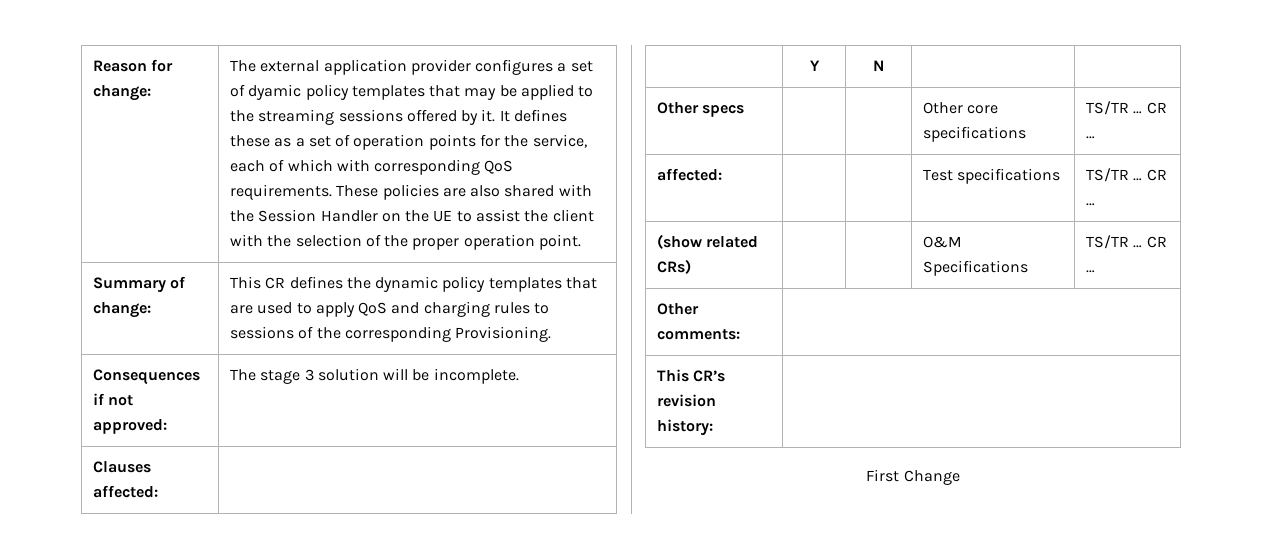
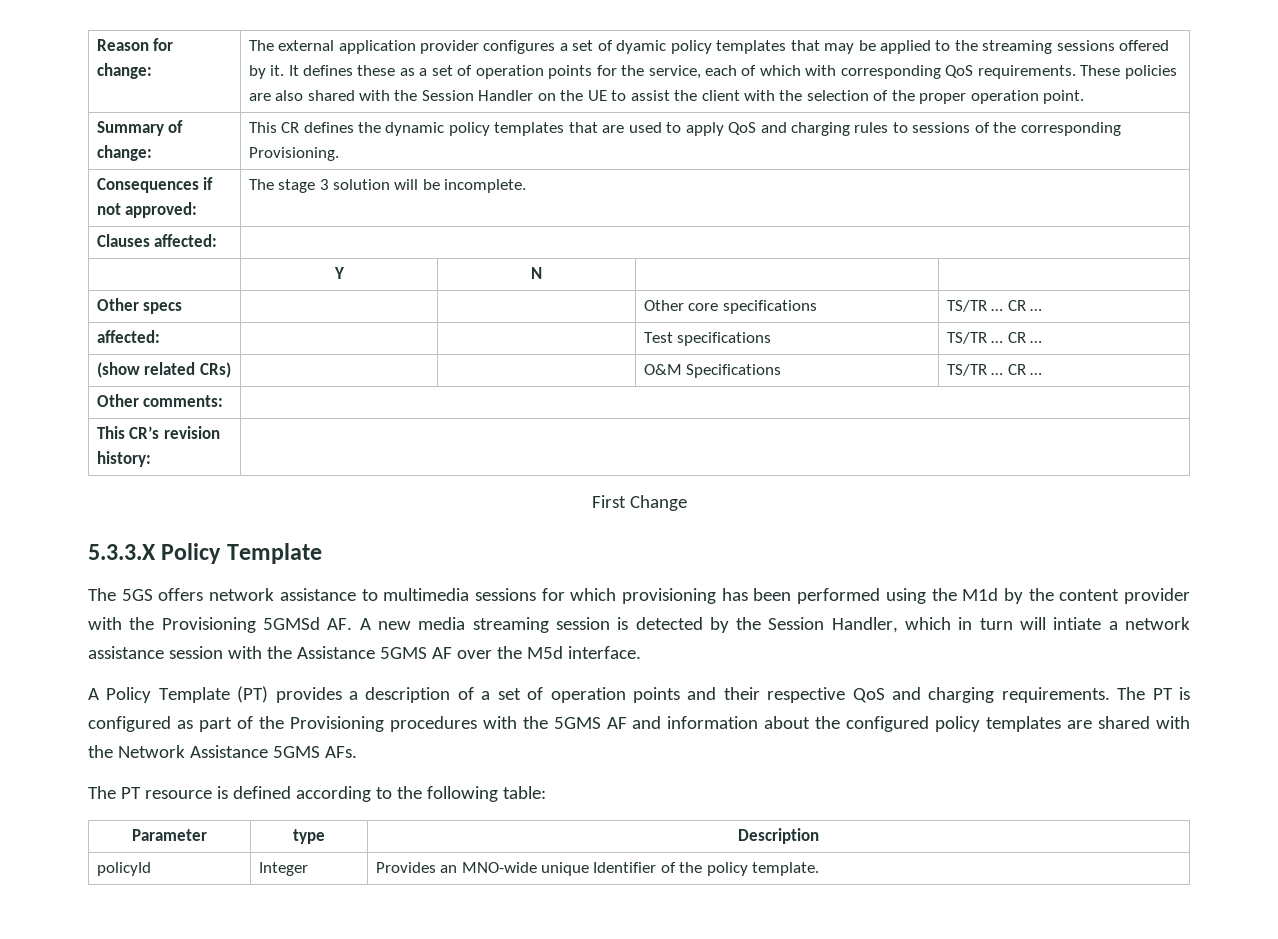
+ 5.3.3.X Policy Template
+ The 5GS offers network assistance to multimedia sessions for which provisioning has been performed using the M1d by the content provider with the Provisioning 5GMSd AF. A new media streaming session is detected by the Session Handler, which in turn will intiate a network assistance session with the Assistance 5GMS AF over the M5d interface.
+ A Policy Template (PT) provides a description of a set of operation points and their respective QoS and charging requirements. The PT is configured as part of the Provisioning procedures with the 5GMS AF and information about the configured policy templates are shared with the Network Assistance 5GMS AFs.
+ The PT resource is defined according to the following table:
+ Parameter | type | Description
+ policyId | Integer | Provides an MNO-wide unique Identifier of the policy template.

